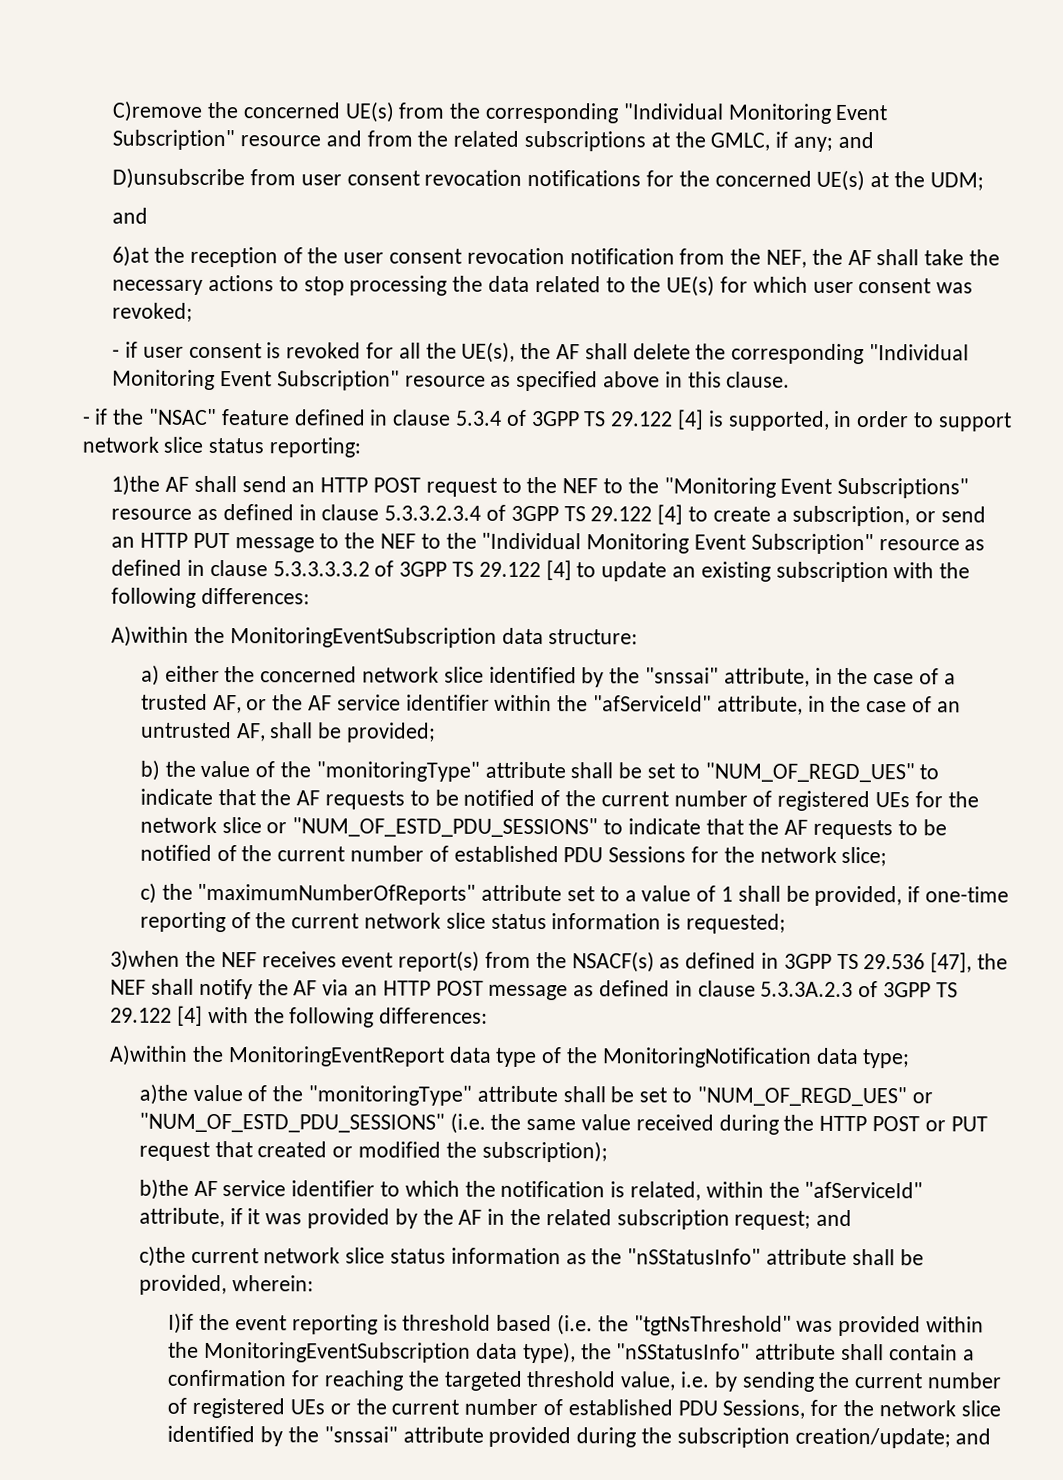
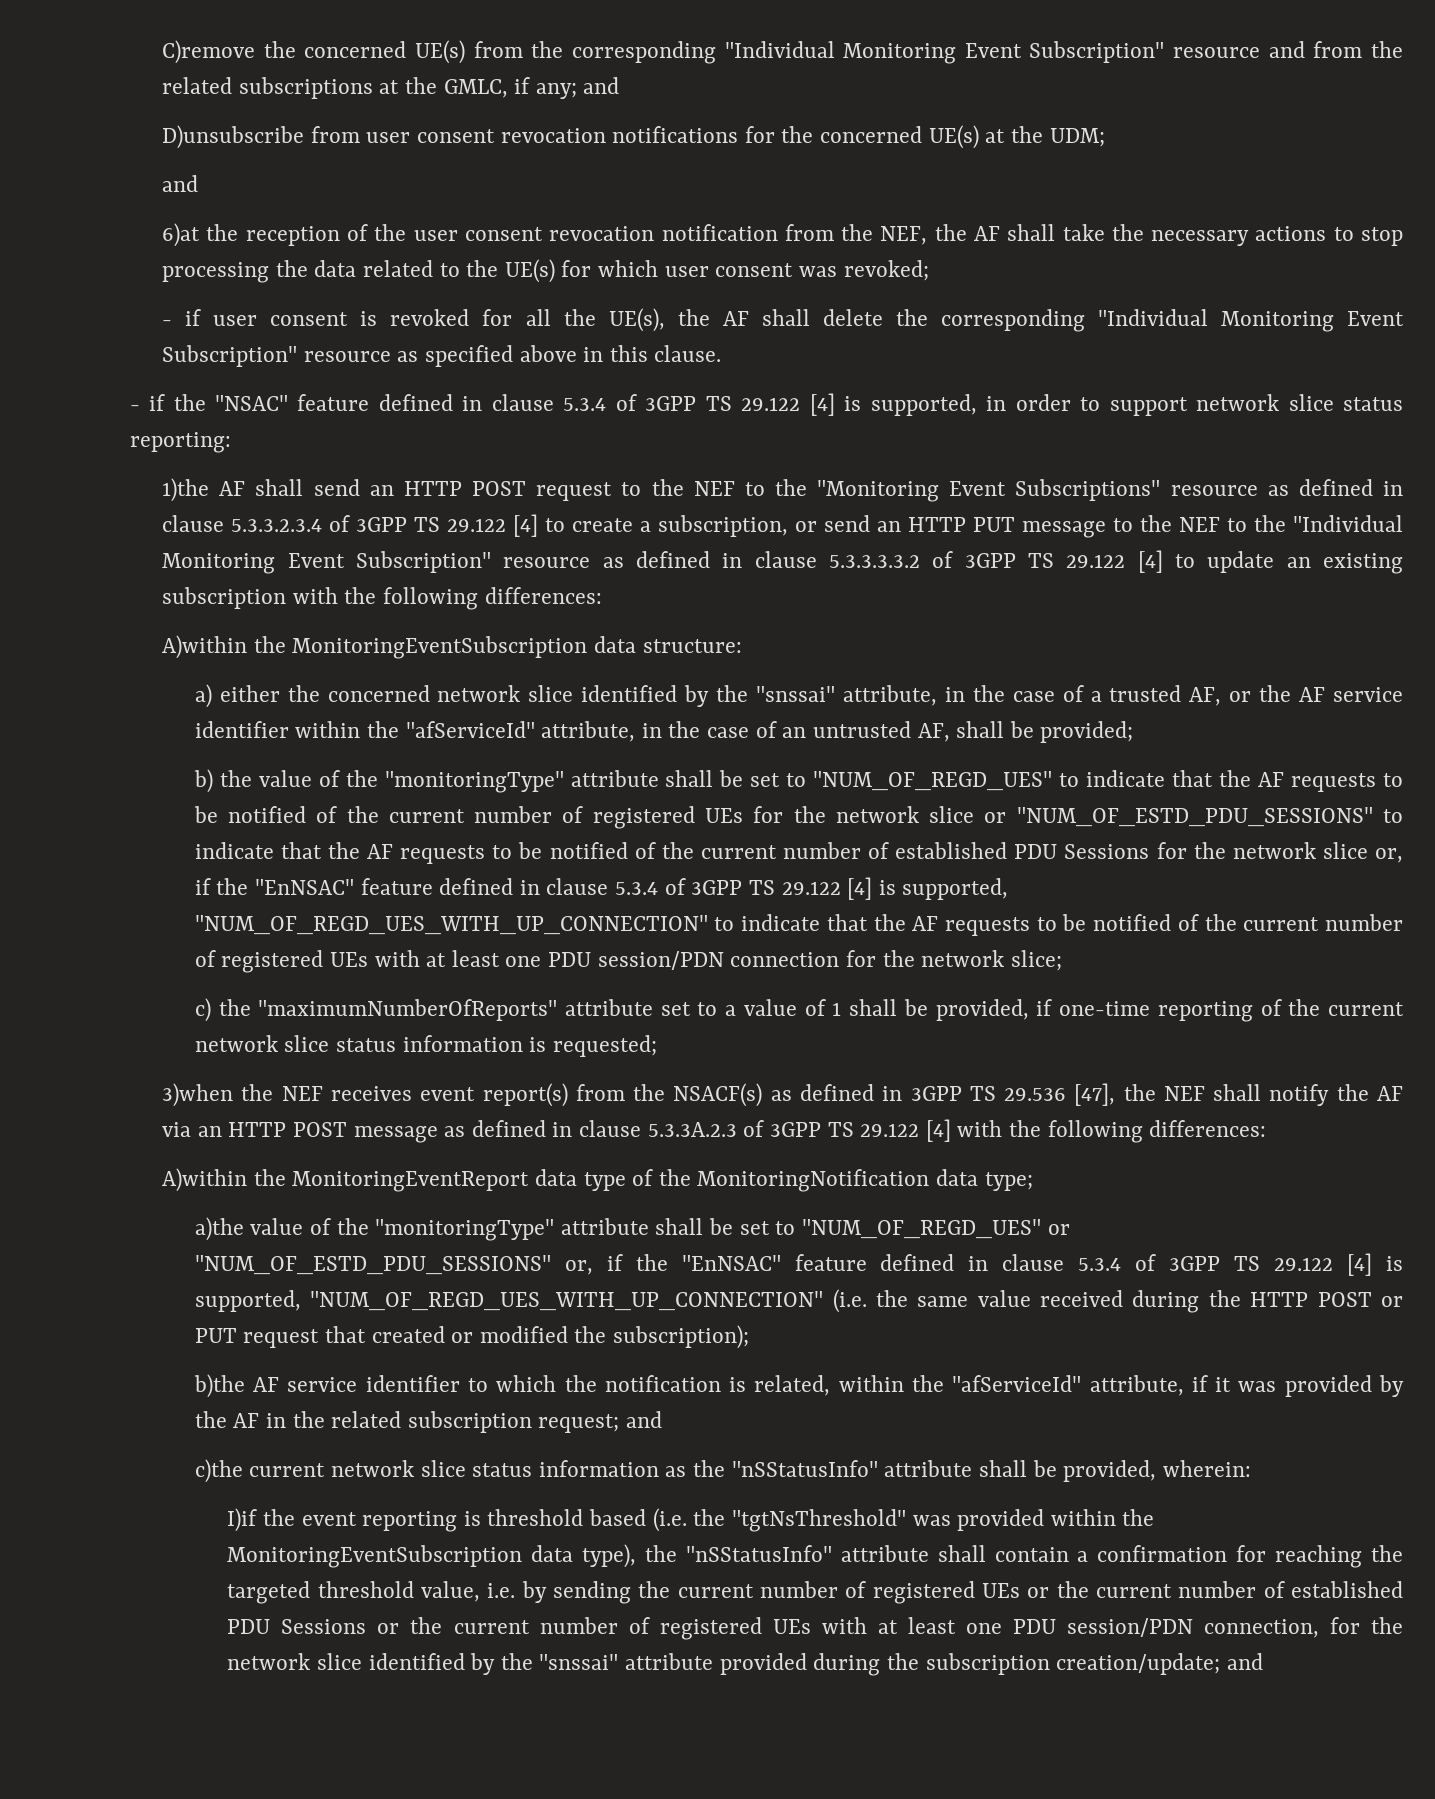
- b) the value of the "monitoringType" attribute shall be set to "NUM_OF_REGD_UES" to indicate that the AF requests to be notified of the current number of registered UEs for the network slice or "NUM_OF_ESTD_PDU_SESSIONS" to indicate that the AF requests to be notified of the current number of established PDU Sessions for the network slice;
+ b) the value of the "monitoringType" attribute shall be set to "NUM_OF_REGD_UES" to indicate that the AF requests to be notified of the current number of registered UEs for the network slice or "NUM_OF_ESTD_PDU_SESSIONS" to indicate that the AF requests to be notified of the current number of established PDU Sessions for the network slice or, if the "EnNSAC" feature defined in clause 5.3.4 of 3GPP TS 29.122 [4] is supported, "NUM_OF_REGD_UES_WITH_UP_CONNECTION" to indicate that the AF requests to be notified of the current number of registered UEs with at least one PDU session/PDN connection for the network slice;
- a)the value of the "monitoringType" attribute shall be set to "NUM_OF_REGD_UES" or "NUM_OF_ESTD_PDU_SESSIONS" (i.e. the same value received during the HTTP POST or PUT request that created or modified the subscription);
+ a)the value of the "monitoringType" attribute shall be set to "NUM_OF_REGD_UES" or "NUM_OF_ESTD_PDU_SESSIONS" or, if the "EnNSAC" feature defined in clause 5.3.4 of 3GPP TS 29.122 [4] is supported, "NUM_OF_REGD_UES_WITH_UP_CONNECTION" (i.e. the same value received during the HTTP POST or PUT request that created or modified the subscription);
- I)if the event reporting is threshold based (i.e. the "tgtNsThreshold" was provided within the MonitoringEventSubscription data type), the "nSStatusInfo" attribute shall contain a confirmation for reaching the targeted threshold value, i.e. by sending the current number of registered UEs or the current number of established PDU Sessions, for the network slice identified by the "snssai" attribute provided during the subscription creation/update;
+ I)if the event reporting is threshold based (i.e. the "tgtNsThreshold" was provided within the MonitoringEventSubscription data type), the "nSStatusInfo" attribute shall contain a confirmation for reaching the targeted threshold value, i.e. by sending the current number of registered UEs or the current number of established PDU Sessions or the current number of registered UEs with at least one PDU session/PDN connection, for the network slice identified by the "snssai" attribute provided during the subscription creation/update;

